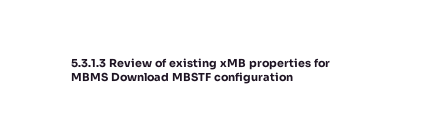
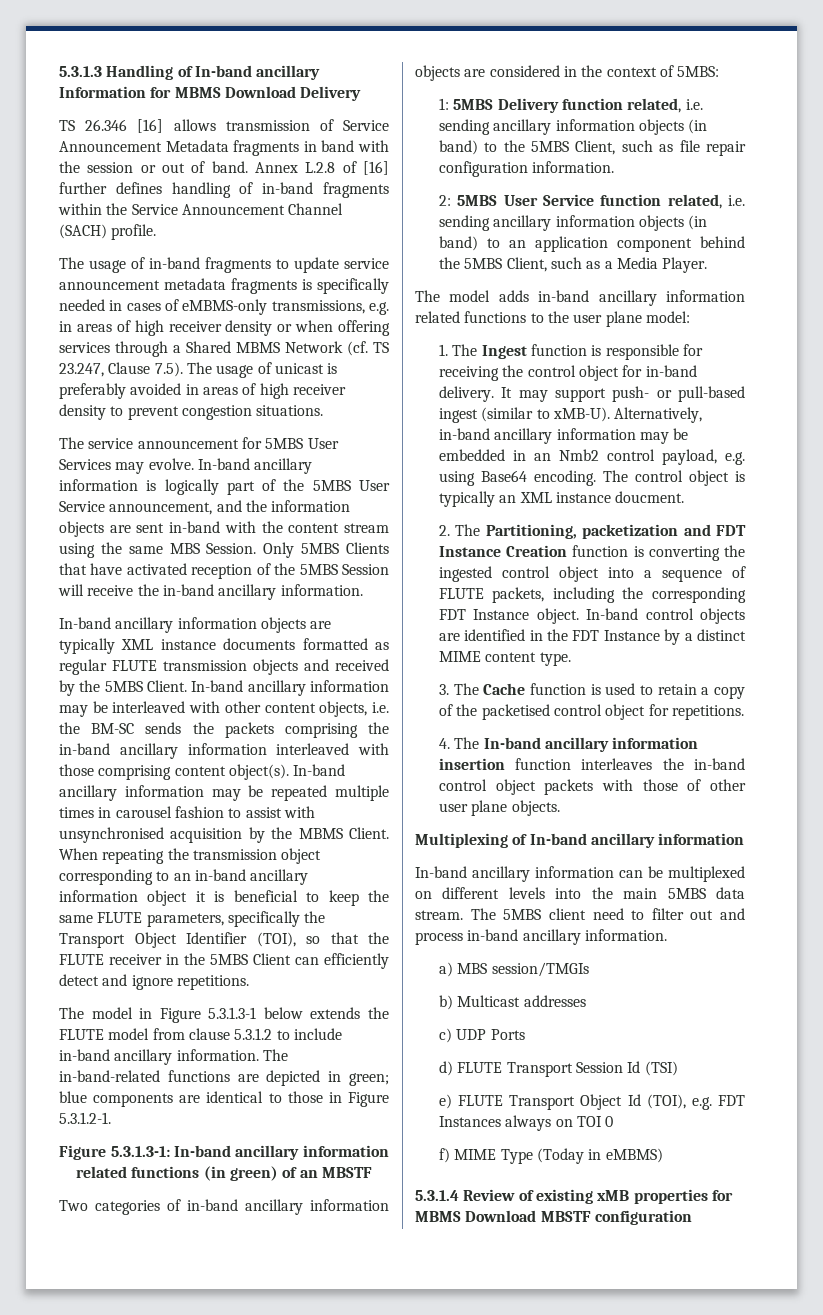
- 5.3.1.3 Review of existing xMB properties for MBMS Download MBSTF configuration
+ 5.3.1.3 Handling of In-band ancillary Information for MBMS Download Delivery
+ TS 26.346 [16] allows transmission of Service Announcement Metadata fragments in band with the session or out of band. Annex L.2.8 of [16] further defines handling of in-band fragments within the Service Announcement Channel (SACH) profile.
+ The usage of in-band fragments to update service announcement metadata fragments is specifically needed in cases of eMBMS-only transmissions, e.g. in areas of high receiver density or when offering services through a Shared MBMS Network (cf. TS 23.247, Clause 7.5). The usage of unicast is preferably avoided in areas of high receiver density to prevent congestion situations.
+ The service announcement for 5MBS User Services may evolve. In-band ancillary information is logically part of the 5MBS User Service announcement, and the information objects are sent in-band with the content stream using the same MBS Session. Only 5MBS Clients that have activated reception of the 5MBS Session will receive the in-band ancillary information.
+ In-band ancillary information objects are typically XML instance documents formatted as regular FLUTE transmission objects and received by the 5MBS Client. In-band ancillary information may be interleaved with other content objects, i.e. the BM-SC sends the packets comprising the in-band ancillary information interleaved with those comprising content object(s). In-band ancillary information may be repeated multiple times in carousel fashion to assist with unsynchronised acquisition by the MBMS Client. When repeating the transmission object corresponding to an in-band ancillary information object it is beneficial to keep the same FLUTE parameters, specifically the Transport Object Identifier (TOI), so that the FLUTE receiver in the 5MBS Client can efficiently detect and ignore repetitions.
+ The model in Figure 5.3.1.3-1 below extends the FLUTE model from clause 5.3.1.2 to include in-band ancillary information. The in-band-related functions are depicted in green; blue components are identical to those in Figure 5.3.1.2-1.
+ Figure 5.3.1.3-1: In-band ancillary information related functions (in green) of an MBSTF
+ Two categories of in-band ancillary information objects are considered in the context of 5MBS:
+ 1: 5MBS Delivery function related, i.e. sending ancillary information objects (in band) to the 5MBS Client, such as file repair configuration information.
+ 2: 5MBS User Service function related, i.e. sending ancillary information objects (in band) to an application component behind the 5MBS Client, such as a Media Player.
+ The model adds in-band ancillary information related functions to the user plane model:
+ 1. The Ingest function is responsible for receiving the control object for in-band delivery. It may support push- or pull-based ingest (similar to xMB-U). Alternatively, in-band ancillary information may be embedded in an Nmb2 control payload, e.g. using Base64 encoding. The control object is typically an XML instance doucment.
+ 2. The Partitioning, packetization and FDT Instance Creation function is converting the ingested control object into a sequence of FLUTE packets, including the corresponding FDT Instance object. In-band control objects are identified in the FDT Instance by a distinct MIME content type.
+ 3. The Cache function is used to retain a copy of the packetised control object for repetitions.
+ 4. The In-band ancillary information insertion function interleaves the in-band control object packets with those of other user plane objects.
+ Multiplexing of In-band ancillary information
+ In-band ancillary information can be multiplexed on different levels into the main 5MBS data stream. The 5MBS client need to filter out and process in-band ancillary information.
+ a) MBS session/TMGIs
+ b) Multicast addresses
+ c) UDP Ports
+ d) FLUTE Transport Session Id (TSI)
+ e) FLUTE Transport Object Id (TOI), e.g. FDT Instances always on TOI 0
+ f) MIME Type (Today in eMBMS)
+ 5.3.1.4 Review of existing xMB properties for MBMS Download MBSTF configuration

